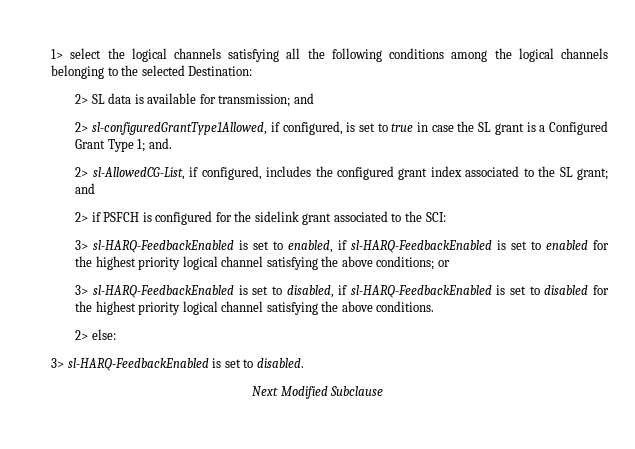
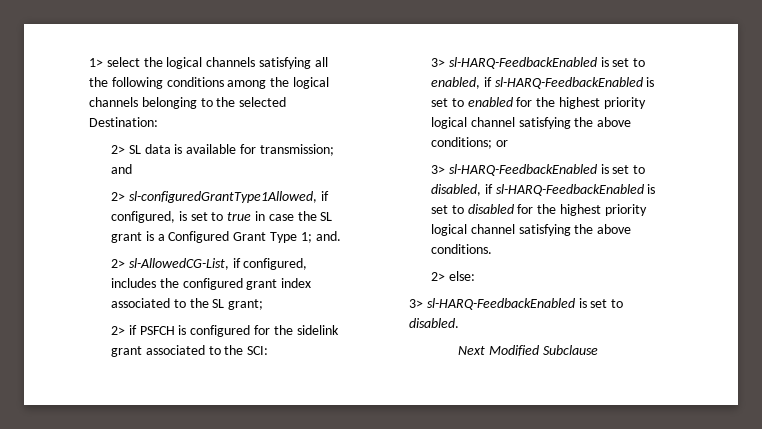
- 2> sl-AllowedCG-List, if configured, includes the configured grant index associated to the SL grant; and
+ 2> sl-AllowedCG-List, if configured, includes the configured grant index associated to the SL grant;

